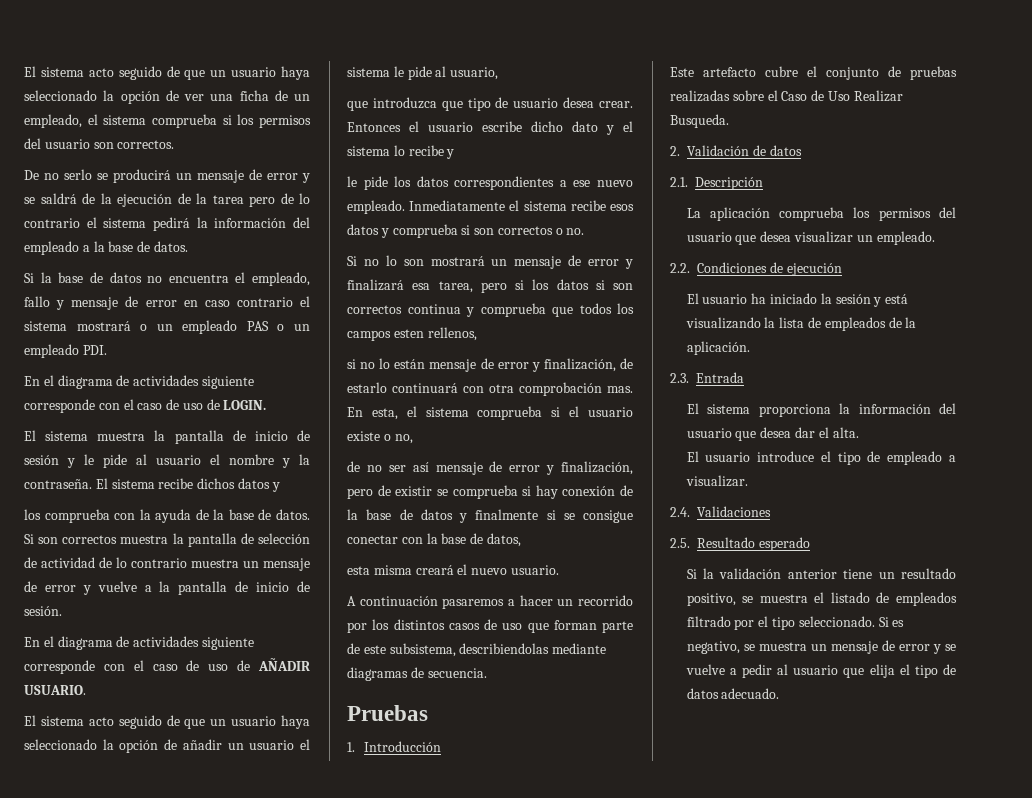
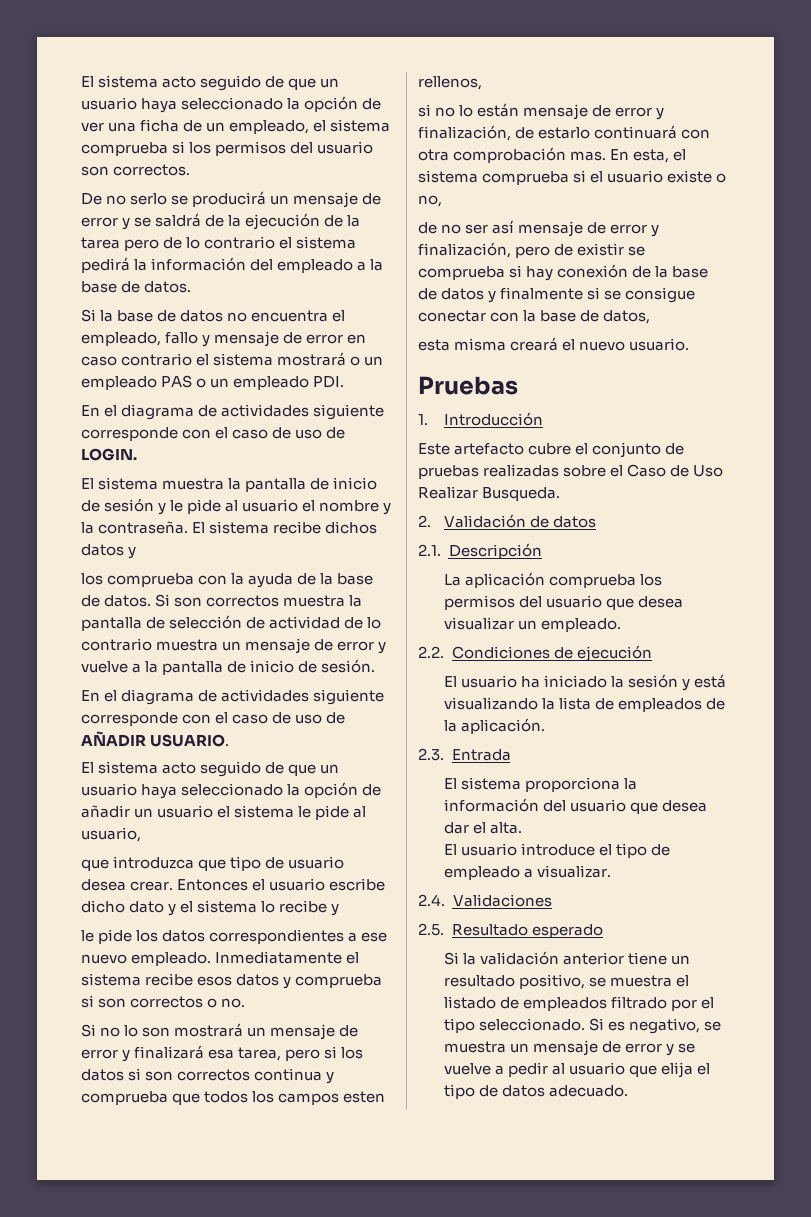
- A continuación pasaremos a hacer un recorrido por los distintos casos de uso que forman parte de este subsistema, describiendolas mediante diagramas de secuencia.

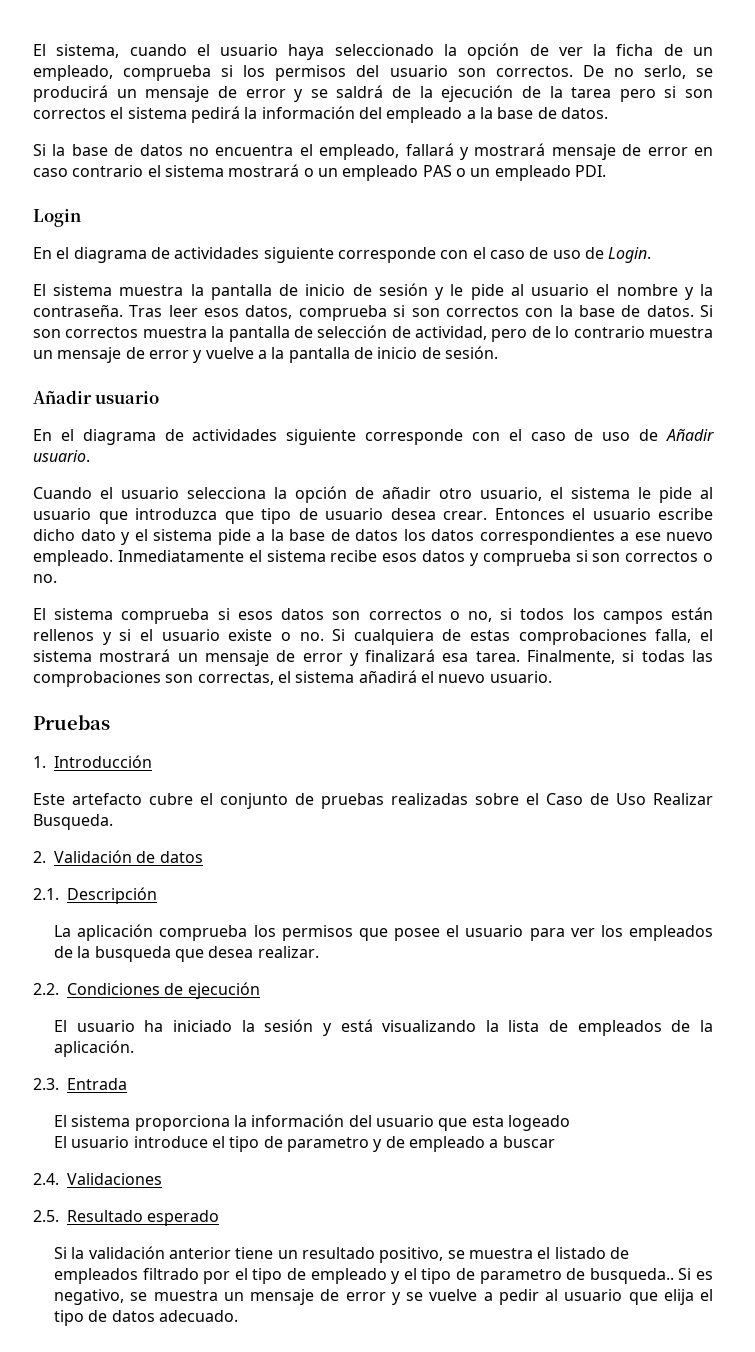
- El sistema acto seguido de que un usuario haya seleccionado la opción de ver una ficha de un empleado, el sistema comprueba si los permisos del usuario son correctos.
- De no serlo se producirá un mensaje de error y se saldrá de la ejecución de la tarea pero de lo contrario el sistema pedirá la información del empleado a la base de datos.
+ El sistema, cuando el usuario haya seleccionado la opción de ver la ficha de un empleado, comprueba si los permisos del usuario son correctos. De no serlo, se producirá un mensaje de error y se saldrá de la ejecución de la tarea pero si son correctos el sistema pedirá la información del empleado a la base de datos.
- Si la base de datos no encuentra el empleado, fallo y mensaje de error en caso contrario el sistema mostrará o un empleado PAS o un empleado PDI.
+ Si la base de datos no encuentra el empleado, fallará y mostrará mensaje de error en caso contrario el sistema mostrará o un empleado PAS o un empleado PDI.
+ Login
- En el diagrama de actividades siguiente corresponde con el caso de uso de LOGIN.
+ En el diagrama de actividades siguiente corresponde con el caso de uso de Login.
- El sistema recibe dichos datos y
- los comprueba con la ayuda de la base de datos.
+ Tras leer esos datos, comprueba si son correctos con la base de datos.
- Si son correctos muestra la pantalla de selección de actividad de lo contrario muestra un mensaje de error y vuelve a la pantalla de inicio de sesión.
+ Si son correctos muestra la pantalla de selección de actividad, pero de lo contrario muestra un mensaje de error y vuelve a la pantalla de inicio de sesión.
+ Añadir usuario
- En el diagrama de actividades siguiente corresponde con el caso de uso de AÑADIR USUARIO.
- El sistema acto seguido de que un usuario haya seleccionado la opción de añadir un usuario el sistema le pide al usuario,
- que introduzca que tipo de usuario desea crear.
+ En el diagrama de actividades siguiente corresponde con el caso de uso de Añadir usuario.
+ Cuando el usuario selecciona la opción de añadir otro usuario, el sistema le pide al usuario que introduzca que tipo de usuario desea crear.
- Entonces el usuario escribe dicho dato y el sistema lo recibe y
- le pide los datos correspondientes a ese nuevo empleado.
+ Entonces el usuario escribe dicho dato y el sistema pide a la base de datos los datos correspondientes a ese nuevo empleado.
- Si no lo son mostrará un mensaje de error y finalizará esa tarea, pero si los datos si son correctos continua y comprueba que todos los campos esten rellenos,
- si no lo están mensaje de error y finalización, de estarlo continuará con otra comprobación mas. En esta, el sistema comprueba si el usuario existe o no,
- de no ser así mensaje de error y finalización, pero de existir se comprueba si hay conexión de la base de datos y finalmente si se consigue conectar con la base de datos,
- esta misma creará el nuevo usuario.
+ El sistema comprueba si esos datos son correctos o no, si todos los campos están rellenos y si el usuario existe o no. Si cualquiera de estas comprobaciones falla, el sistema mostrará un mensaje de error y finalizará esa tarea. Finalmente, si todas las comprobaciones son correctas, el sistema añadirá el nuevo usuario.
- La aplicación comprueba los permisos del usuario que desea visualizar un empleado.
+ La aplicación comprueba los permisos que posee el usuario para ver los empleados de la busqueda que desea realizar.
- El sistema proporciona la información del usuario que desea dar el alta.
+ El sistema proporciona la información del usuario que esta logeado
- El usuario introduce el tipo de empleado a visualizar.
+ El usuario introduce el tipo de parametro y de empleado a buscar
- Si la validación anterior tiene un resultado positivo, se muestra el listado de empleados filtrado por el tipo seleccionado.
+ Si la validación anterior tiene un resultado positivo, se muestra el listado de empleados filtrado por el tipo de empleado y el tipo de parametro de busqueda..

